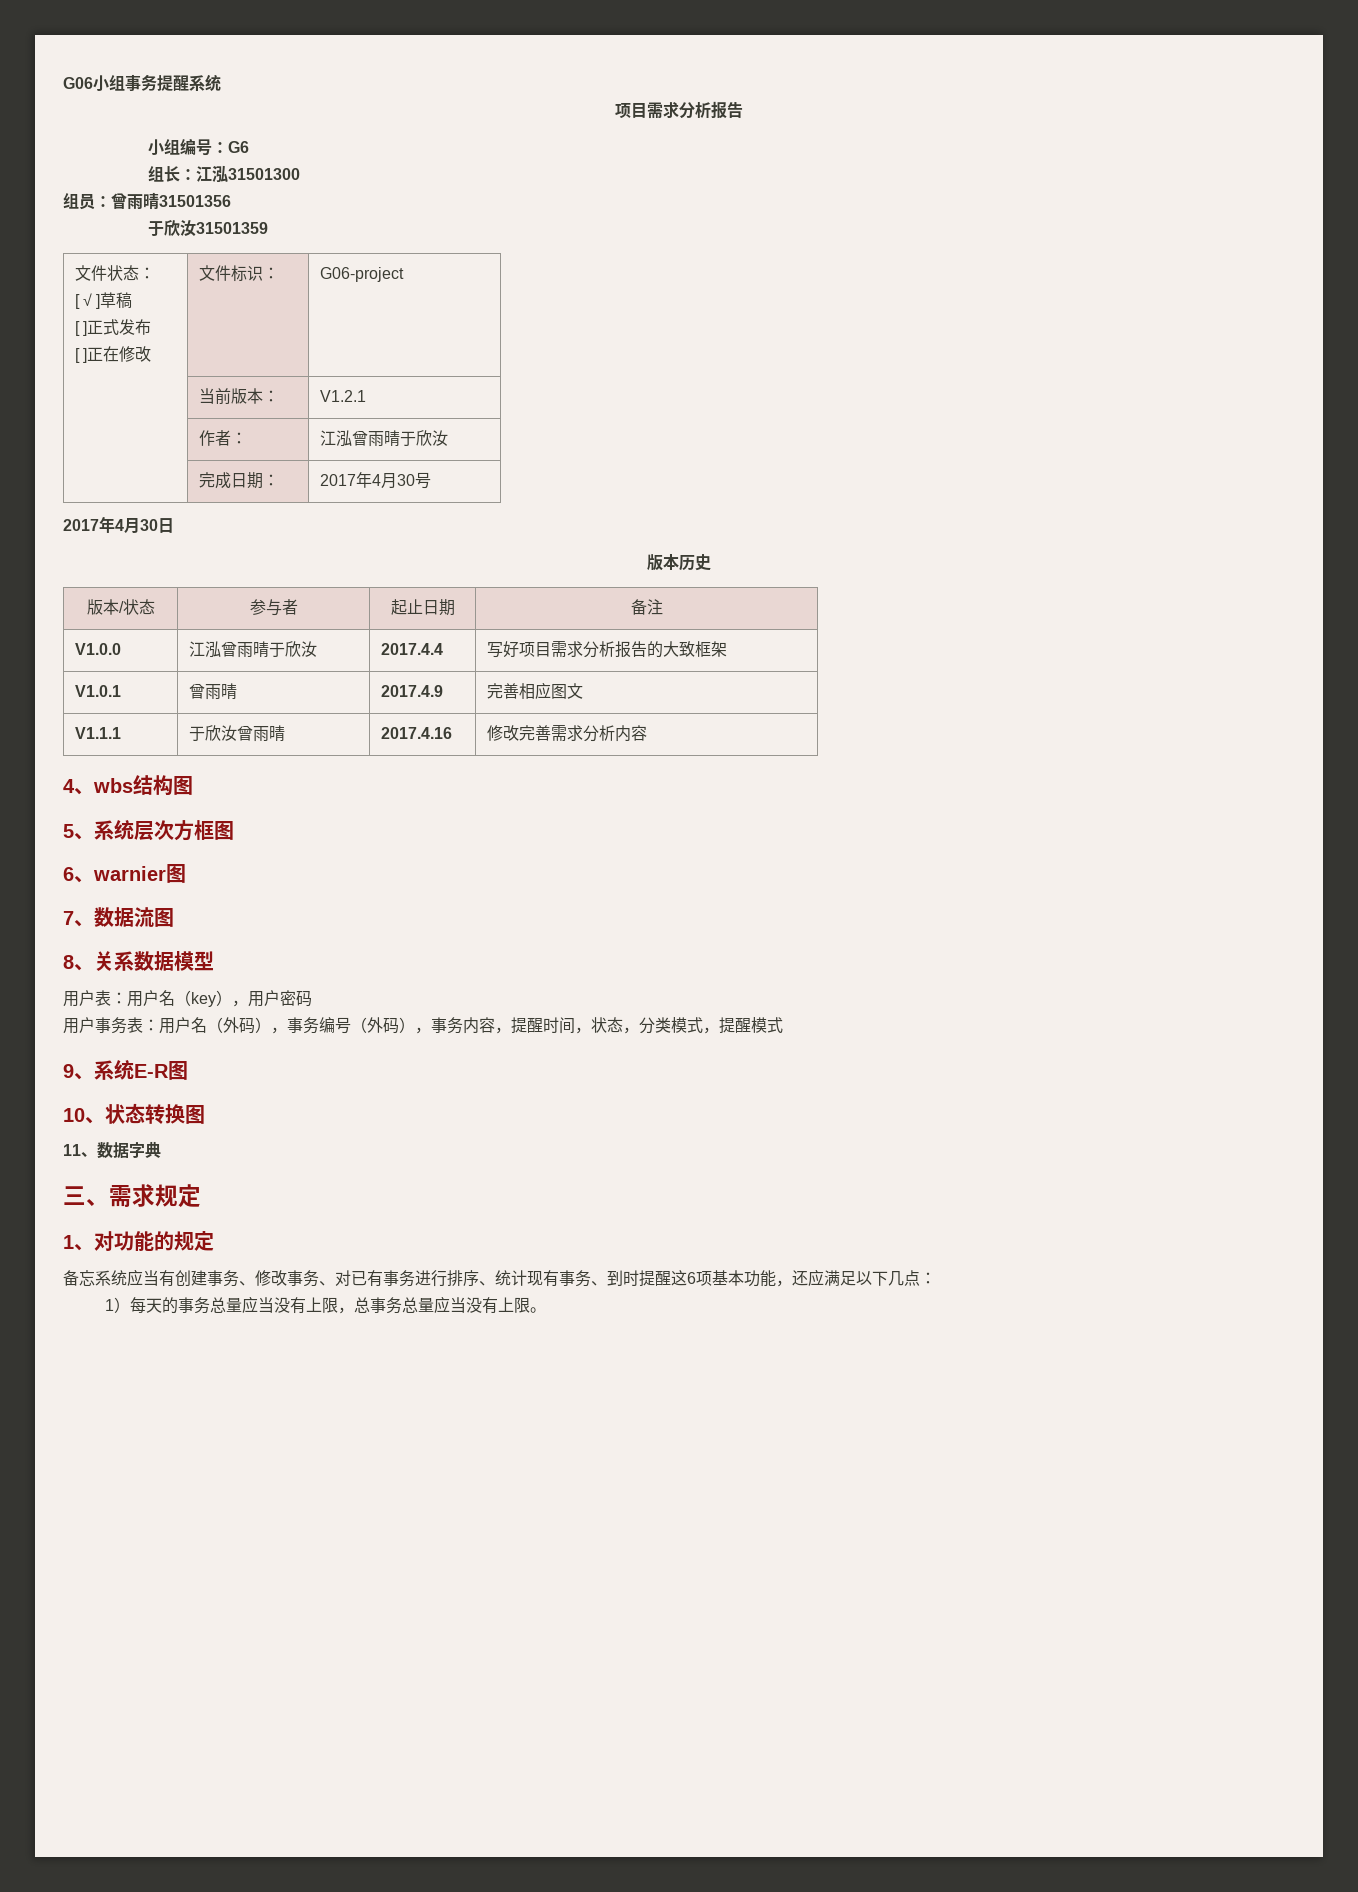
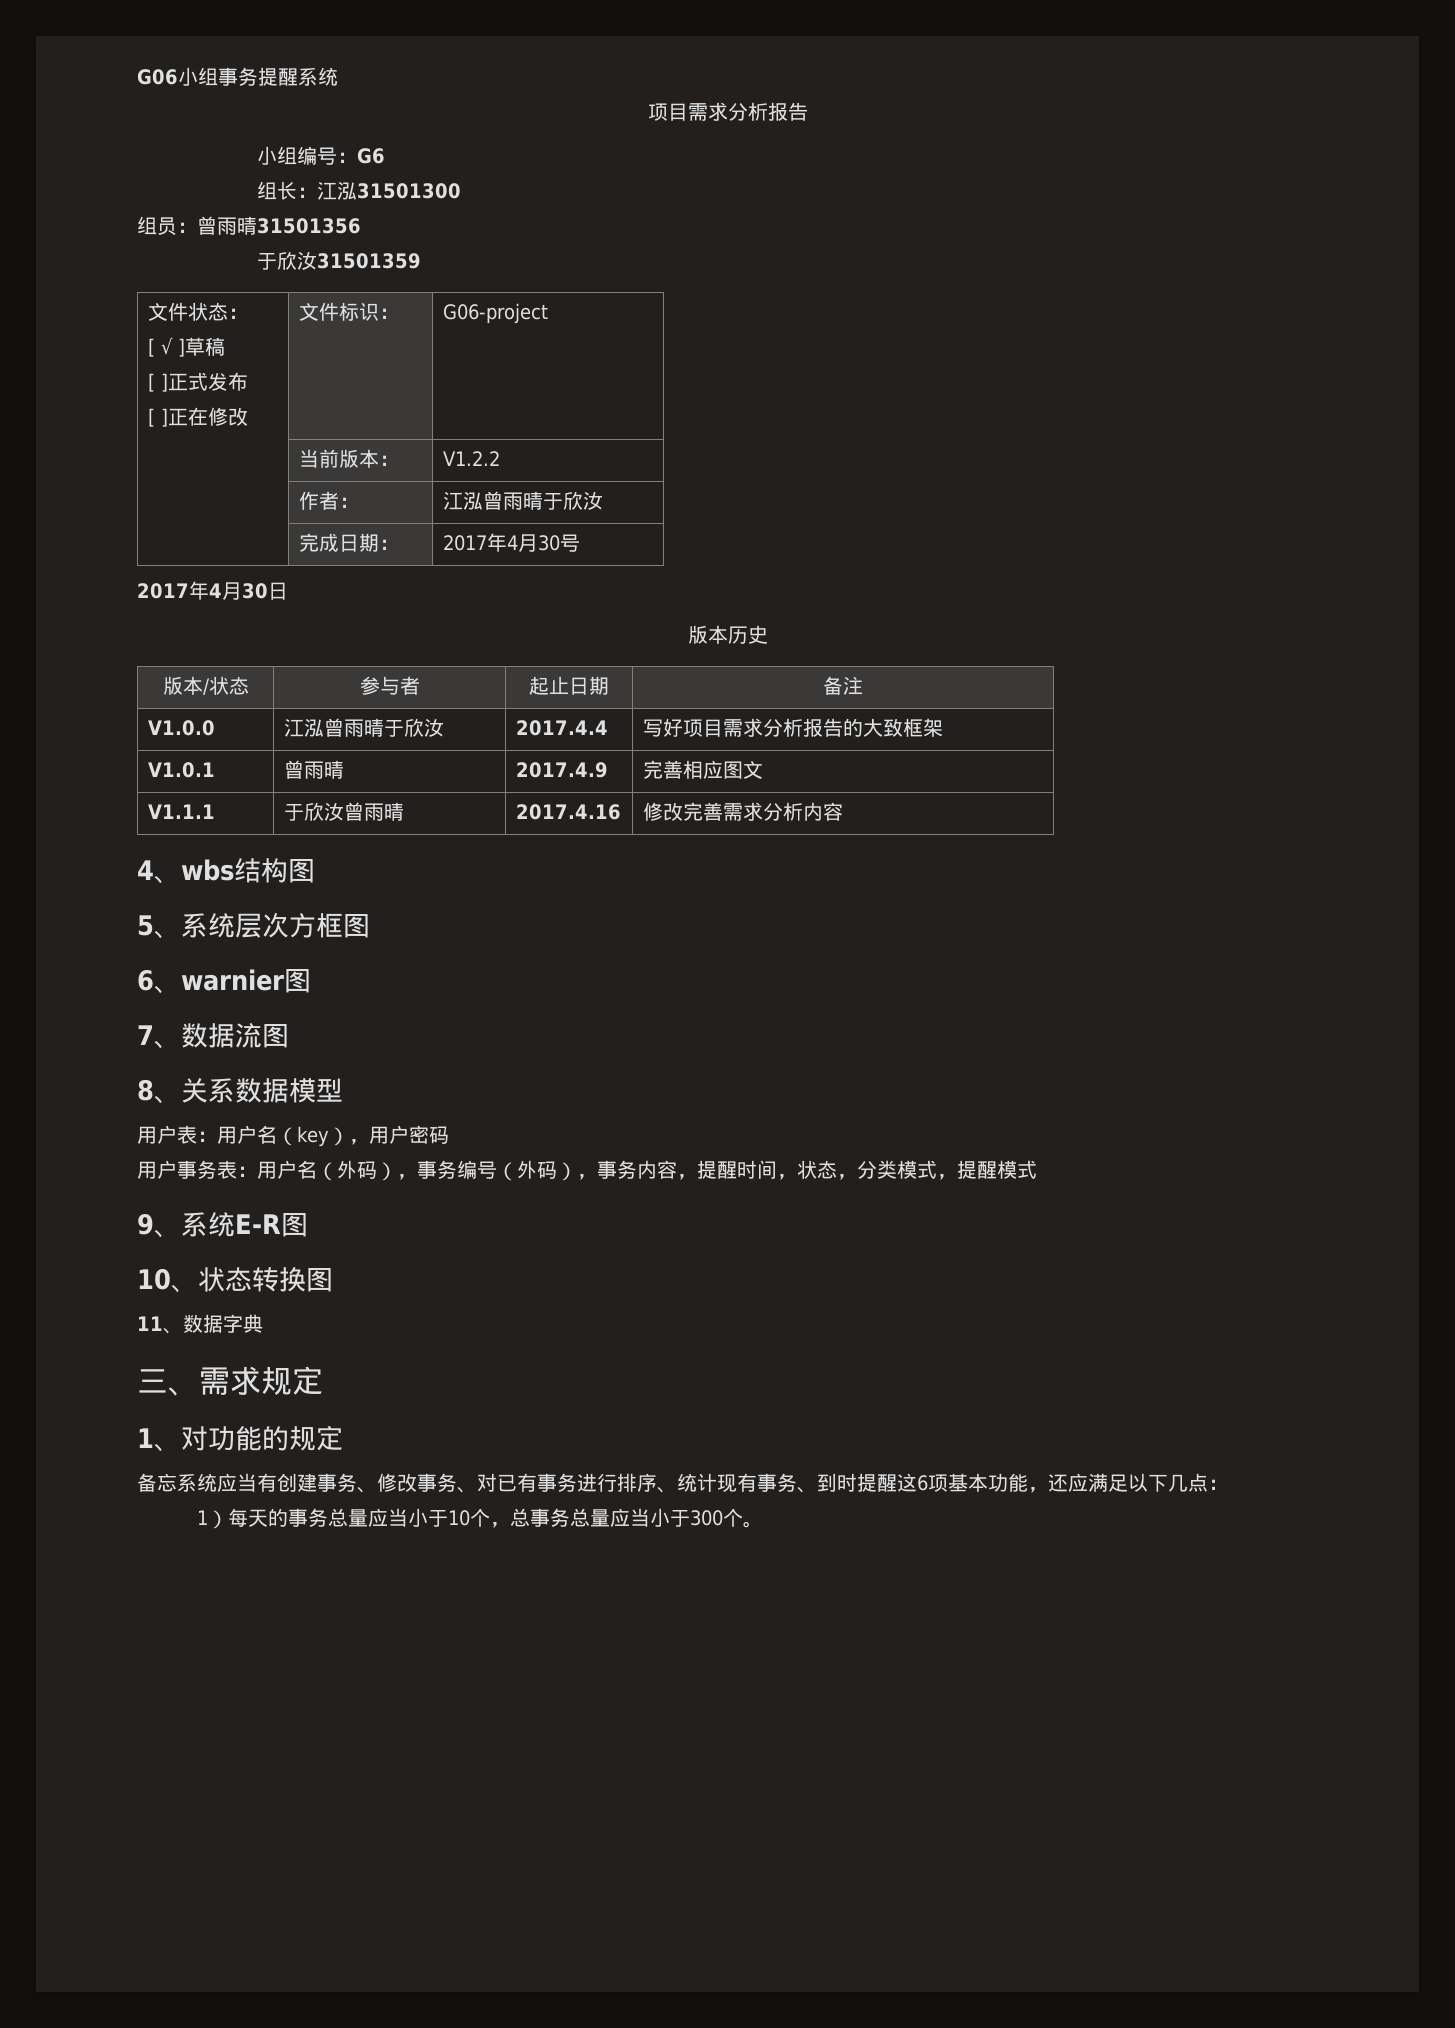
- | 当前版本： | V1.2.1
+ | 当前版本： | V1.2.2
- 1）每天的事务总量应当没有上限，总事务总量应当没有上限。
+ 1）每天的事务总量应当小于10个，总事务总量应当小于300个。

